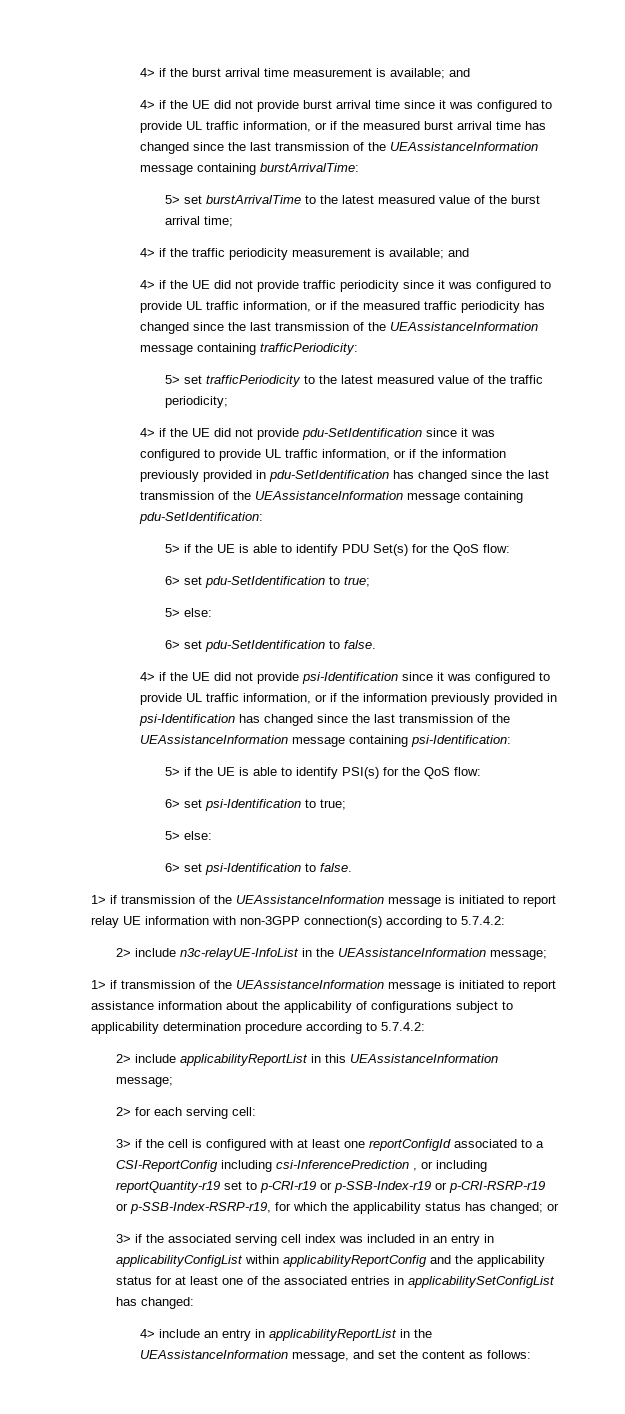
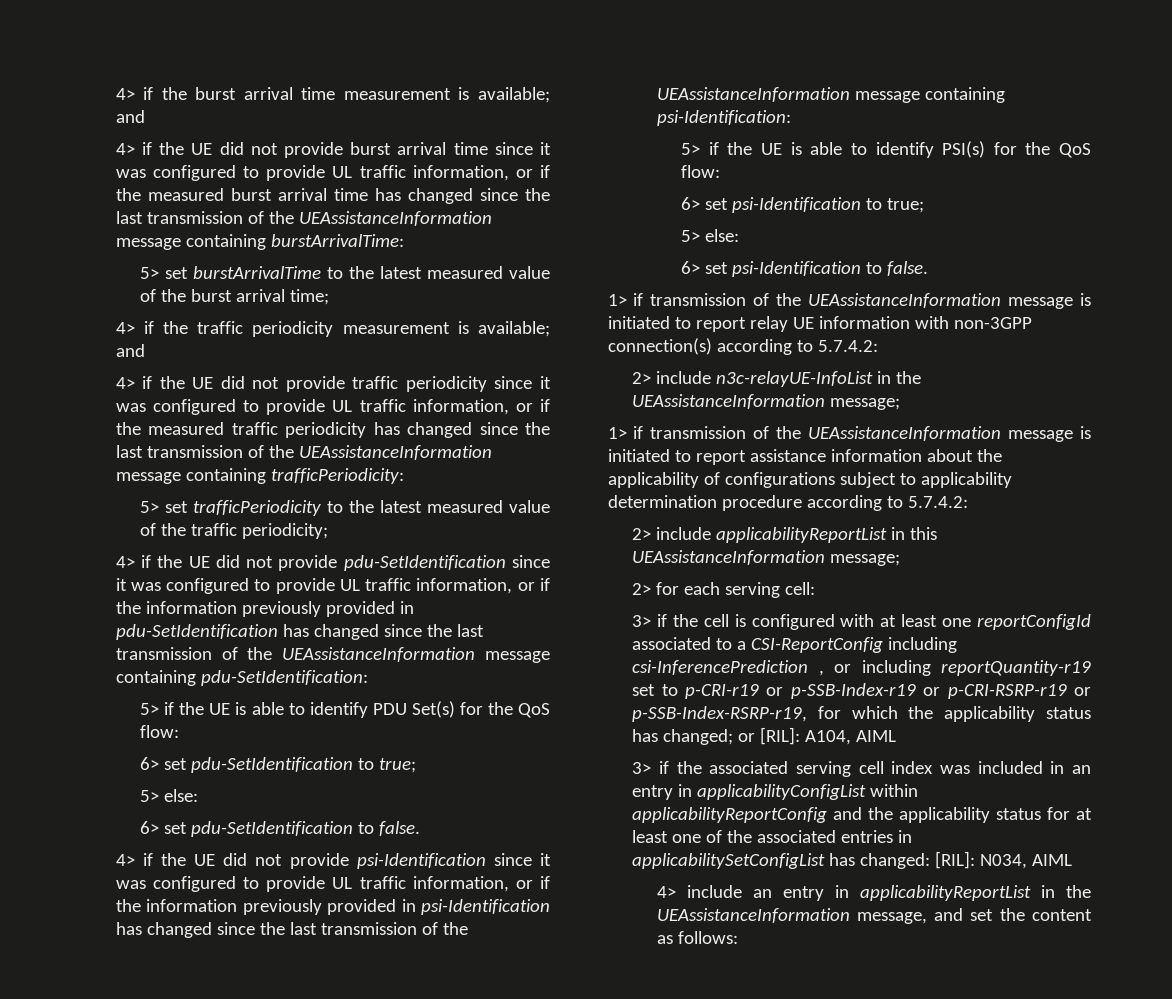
- 3> if the cell is configured with at least one reportConfigId associated to a CSI-ReportConfig including csi-InferencePrediction , or including reportQuantity-r19 set to p-CRI-r19 or p-SSB-Index-r19 or p-CRI-RSRP-r19 or p-SSB-Index-RSRP-r19, for which the applicability status has changed; or
+ 3> if the cell is configured with at least one reportConfigId associated to a CSI-ReportConfig including csi-InferencePrediction , or including reportQuantity-r19 set to p-CRI-r19 or p-SSB-Index-r19 or p-CRI-RSRP-r19 or p-SSB-Index-RSRP-r19, for which the applicability status has changed; or [RIL]: A104, AIML
- 3> if the associated serving cell index was included in an entry in applicabilityConfigList within applicabilityReportConfig and the applicability status for at least one of the associated entries in applicabilitySetConfigList has changed:
+ 3> if the associated serving cell index was included in an entry in applicabilityConfigList within applicabilityReportConfig and the applicability status for at least one of the associated entries in applicabilitySetConfigList has changed: [RIL]: N034, AIML

